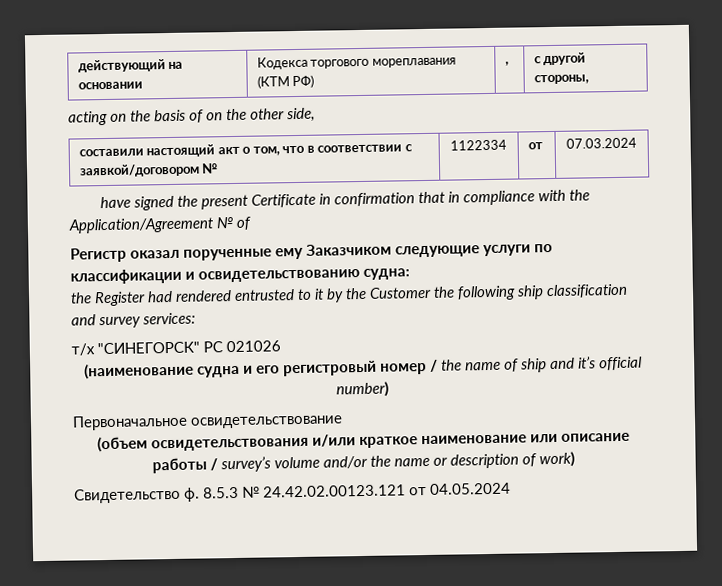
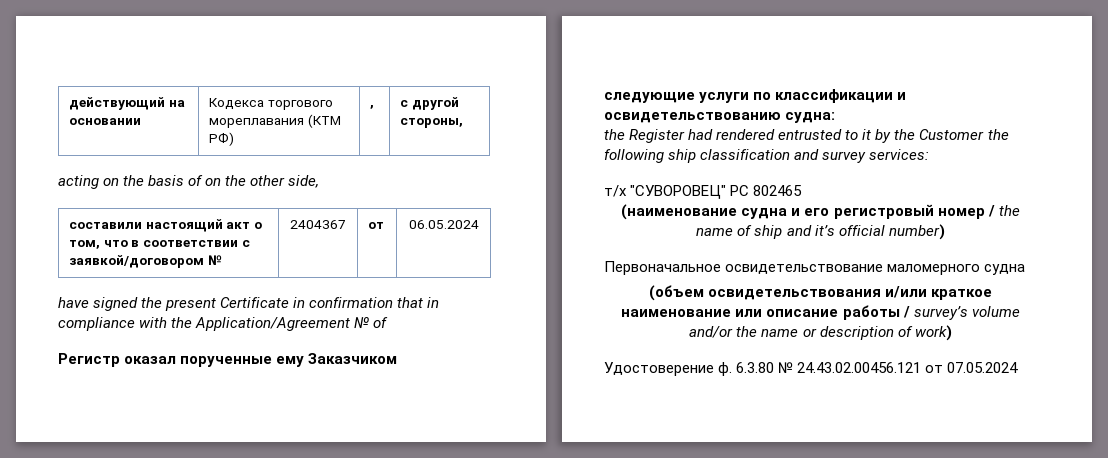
- составили настоящий акт о том, что в соответствии с заявкой/договором № | 1122334 | от | 07.03.2024
+ составили настоящий акт о том, что в соответствии с заявкой/договором № | 2404367 | от | 06.05.2024
- т/х "СИНЕГОРСК" РС 021026
+ т/х "СУВОРОВЕЦ" РС 802465
- Первоначальное освидетельствование
+ Первоначальное освидетельствование маломерного судна
- Свидетельство ф. 8.5.3 № 24.42.02.00123.121 от 04.05.2024
+ Удостоверение ф. 6.3.80 № 24.43.02.00456.121 от 07.05.2024

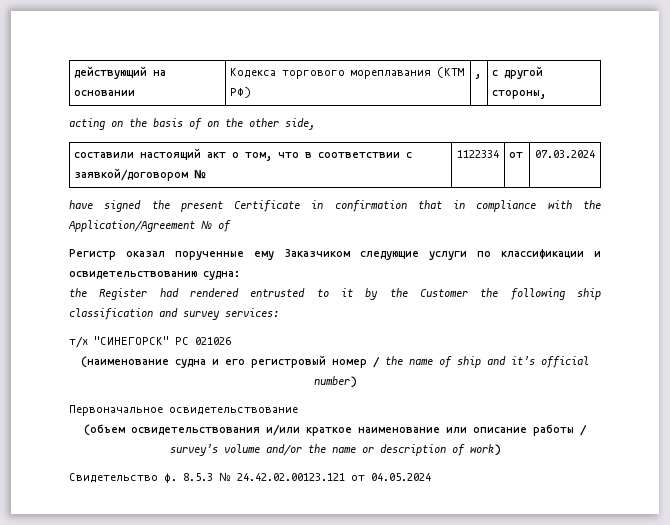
- составили настоящий акт о том, что в соответствии с заявкой/договором № | 2404367 | от | 06.05.2024
+ составили настоящий акт о том, что в соответствии с заявкой/договором № | 1122334 | от | 07.03.2024
- т/х "СУВОРОВЕЦ" РС 802465
+ т/х "СИНЕГОРСК" РС 021026
- Первоначальное освидетельствование маломерного судна
+ Первоначальное освидетельствование
- Удостоверение ф. 6.3.80 № 24.43.02.00456.121 от 07.05.2024
+ Свидетельство ф. 8.5.3 № 24.42.02.00123.121 от 04.05.2024

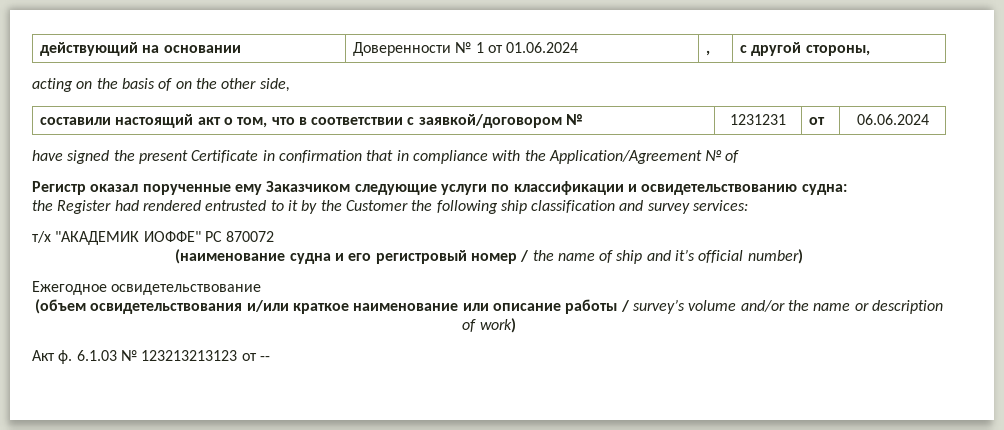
- действующий на основании | Кодекса торгового мореплавания (КТМ РФ) | , | с другой стороны,
+ действующий на основании | Доверенности № 1 от 01.06.2024 | , | с другой стороны,
- составили настоящий акт о том, что в соответствии с заявкой/договором № | 1122334 | от | 07.03.2024
+ составили настоящий акт о том, что в соответствии с заявкой/договором № | 1231231 | от | 06.06.2024
- т/х "СИНЕГОРСК" РС 021026
+ т/х "АКАДЕМИК ИОФФЕ" РС 870072
- Первоначальное освидетельствование
+ Ежегодное освидетельствование
- Свидетельство ф. 8.5.3 № 24.42.02.00123.121 от 04.05.2024
+ Акт ф. 6.1.03 № 123213213123 от --

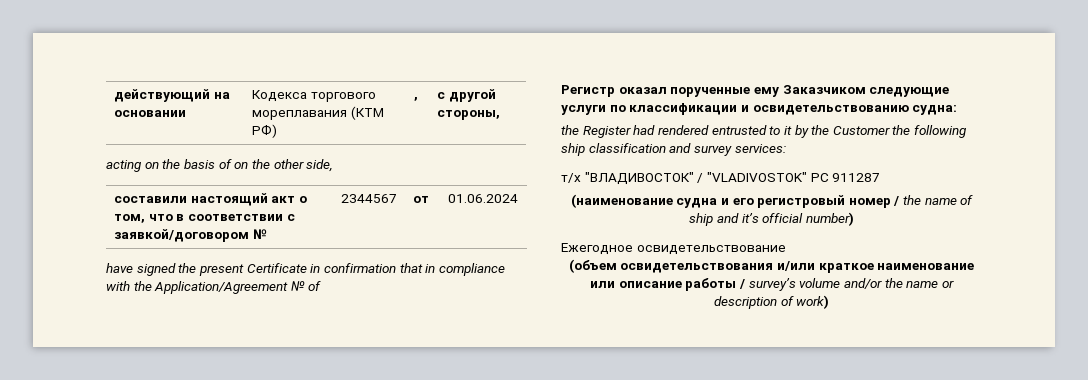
- действующий на основании | Доверенности № 1 от 01.06.2024 | , | с другой стороны,
+ действующий на основании | Кодекса торгового мореплавания (КТМ РФ) | , | с другой стороны,
- составили настоящий акт о том, что в соответствии с заявкой/договором № | 1231231 | от | 06.06.2024
+ составили настоящий акт о том, что в соответствии с заявкой/договором № | 2344567 | от | 01.06.2024
- т/х "АКАДЕМИК ИОФФЕ" РС 870072
+ т/х "ВЛАДИВОСТОК" / "VLADIVOSTOK" РС 911287
- Акт ф. 6.1.03 № 123213213123 от --

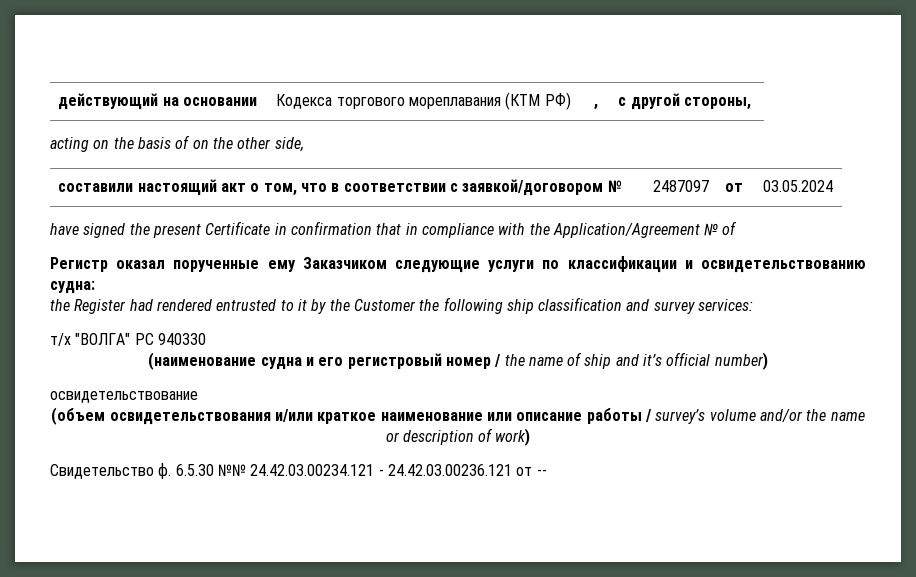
- составили настоящий акт о том, что в соответствии с заявкой/договором № | 2344567 | от | 01.06.2024
+ составили настоящий акт о том, что в соответствии с заявкой/договором № | 2487097 | от | 03.05.2024
- т/х "ВЛАДИВОСТОК" / "VLADIVOSTOK" РС 911287
+ т/х "ВОЛГА" РС 940330
- Ежегодное освидетельствование
+ освидетельствование
+ Свидетельство ф. 6.5.30 №№ 24.42.03.00234.121 - 24.42.03.00236.121 от --

